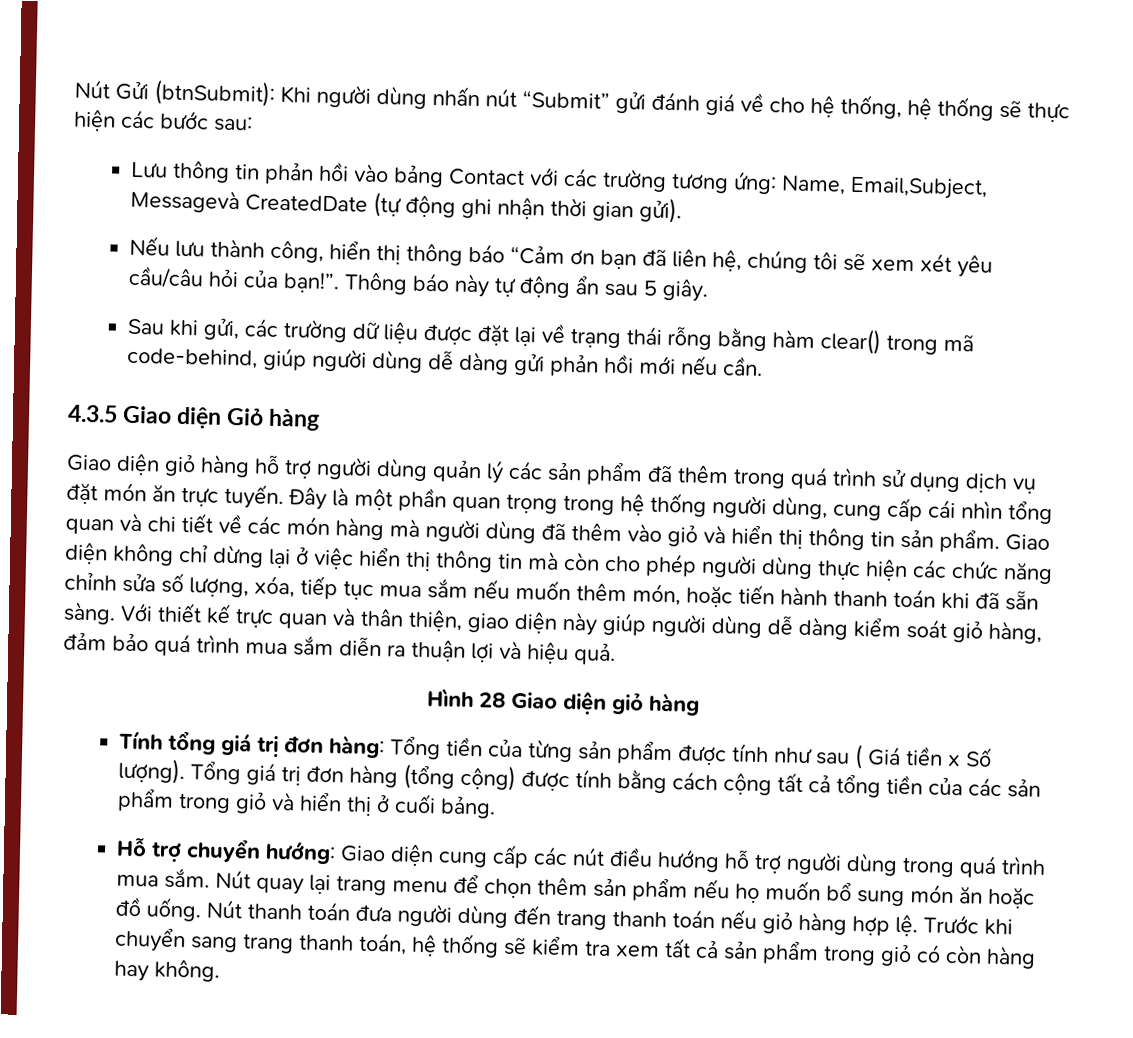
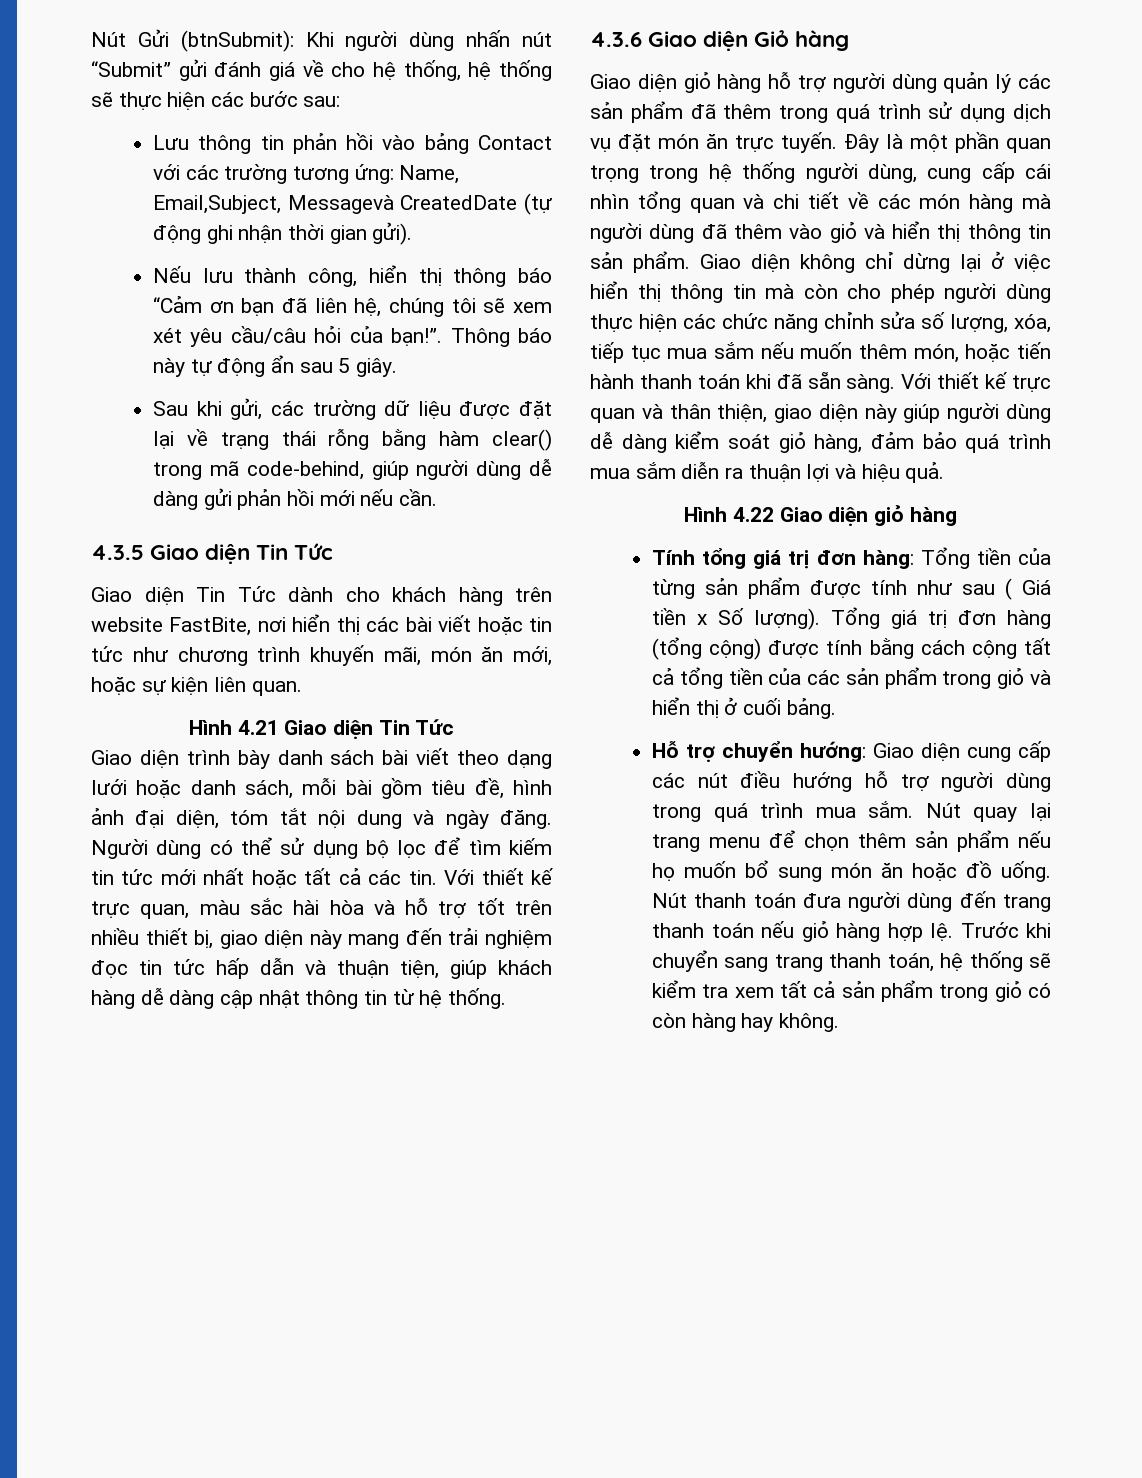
- 4.3.5 Giao diện Giỏ hàng
+ 4.3.5 Giao diện Tin Tức
+ Giao diện Tin Tức dành cho khách hàng trên website FastBite, nơi hiển thị các bài viết hoặc tin tức như chương trình khuyến mãi, món ăn mới, hoặc sự kiện liên quan.
+ Hình 4.21 Giao diện Tin Tức
+ Giao diện trình bày danh sách bài viết theo dạng lưới hoặc danh sách, mỗi bài gồm tiêu đề, hình ảnh đại diện, tóm tắt nội dung và ngày đăng. Người dùng có thể sử dụng bộ lọc để tìm kiếm tin tức mới nhất hoặc tất cả các tin. Với thiết kế trực quan, màu sắc hài hòa và hỗ trợ tốt trên nhiều thiết bị, giao diện này mang đến trải nghiệm đọc tin tức hấp dẫn và thuận tiện, giúp khách hàng dễ dàng cập nhật thông tin từ hệ thống.
+ 4.3.6 Giao diện Giỏ hàng
- Hình 28 Giao diện giỏ hàng
+ Hình 4.22 Giao diện giỏ hàng

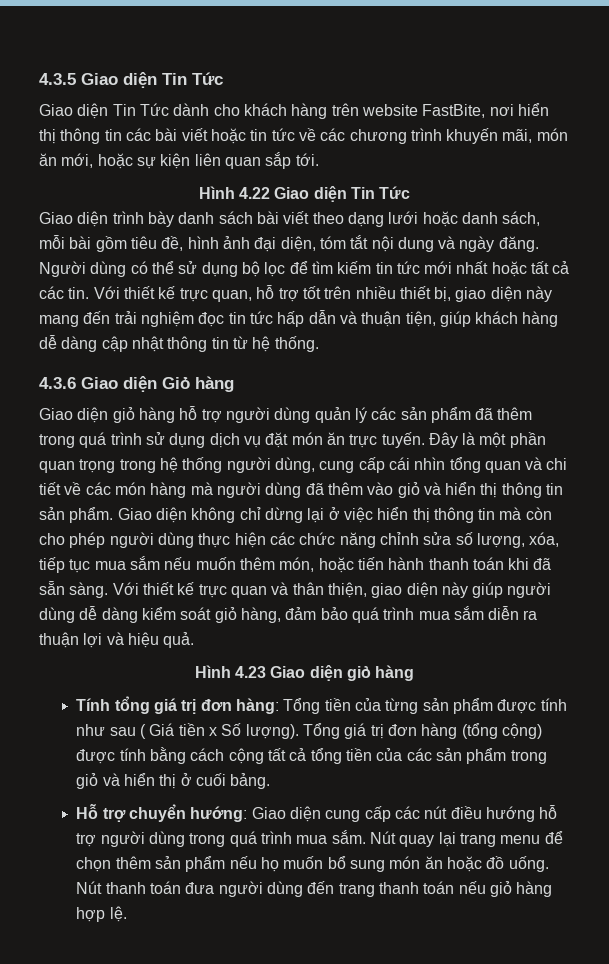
- Nút Gửi (btnSubmit): Khi người dùng nhấn nút “Submit” gửi đánh giá về cho hệ thống, hệ thống sẽ thực hiện các bước sau:
- Lưu thông tin phản hồi vào bảng Contact với các trường tương ứng: Name, Email,Subject, Messagevà CreatedDate (tự động ghi nhận thời gian gửi).
- Nếu lưu thành công, hiển thị thông báo “Cảm ơn bạn đã liên hệ, chúng tôi sẽ xem xét yêu cầu/câu hỏi của bạn!”. Thông báo này tự động ẩn sau 5 giây.
- Sau khi gửi, các trường dữ liệu được đặt lại về trạng thái rỗng bằng hàm clear() trong mã code-behind, giúp người dùng dễ dàng gửi phản hồi mới nếu cần.
- Giao diện Tin Tức dành cho khách hàng trên website FastBite, nơi hiển thị các bài viết hoặc tin tức như chương trình khuyến mãi, món ăn mới, hoặc sự kiện liên quan.
- Hình 4.21 Giao diện Tin Tức
+ Giao diện Tin Tức dành cho khách hàng trên website FastBite, nơi hiển thị thông tin các bài viết hoặc tin tức về các chương trình khuyến mãi, món ăn mới, hoặc sự kiện liên quan sắp tới.
+ Hình 4.22 Giao diện Tin Tức
- Với thiết kế trực quan, màu sắc hài hòa và hỗ trợ tốt trên nhiều thiết bị, giao diện này mang đến trải nghiệm đọc tin tức hấp dẫn và thuận tiện, giúp khách hàng dễ dàng cập nhật thông tin từ hệ thống.
+ Với thiết kế trực quan, hỗ trợ tốt trên nhiều thiết bị, giao diện này mang đến trải nghiệm đọc tin tức hấp dẫn và thuận tiện, giúp khách hàng dễ dàng cập nhật thông tin từ hệ thống.
- Hình 4.22 Giao diện giỏ hàng
+ Hình 4.23 Giao diện giỏ hàng
- Trước khi chuyển sang trang thanh toán, hệ thống sẽ kiểm tra xem tất cả sản phẩm trong giỏ có còn hàng hay không.

